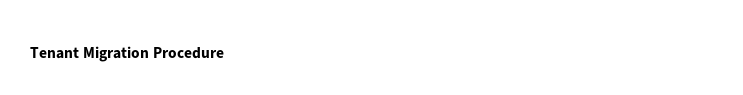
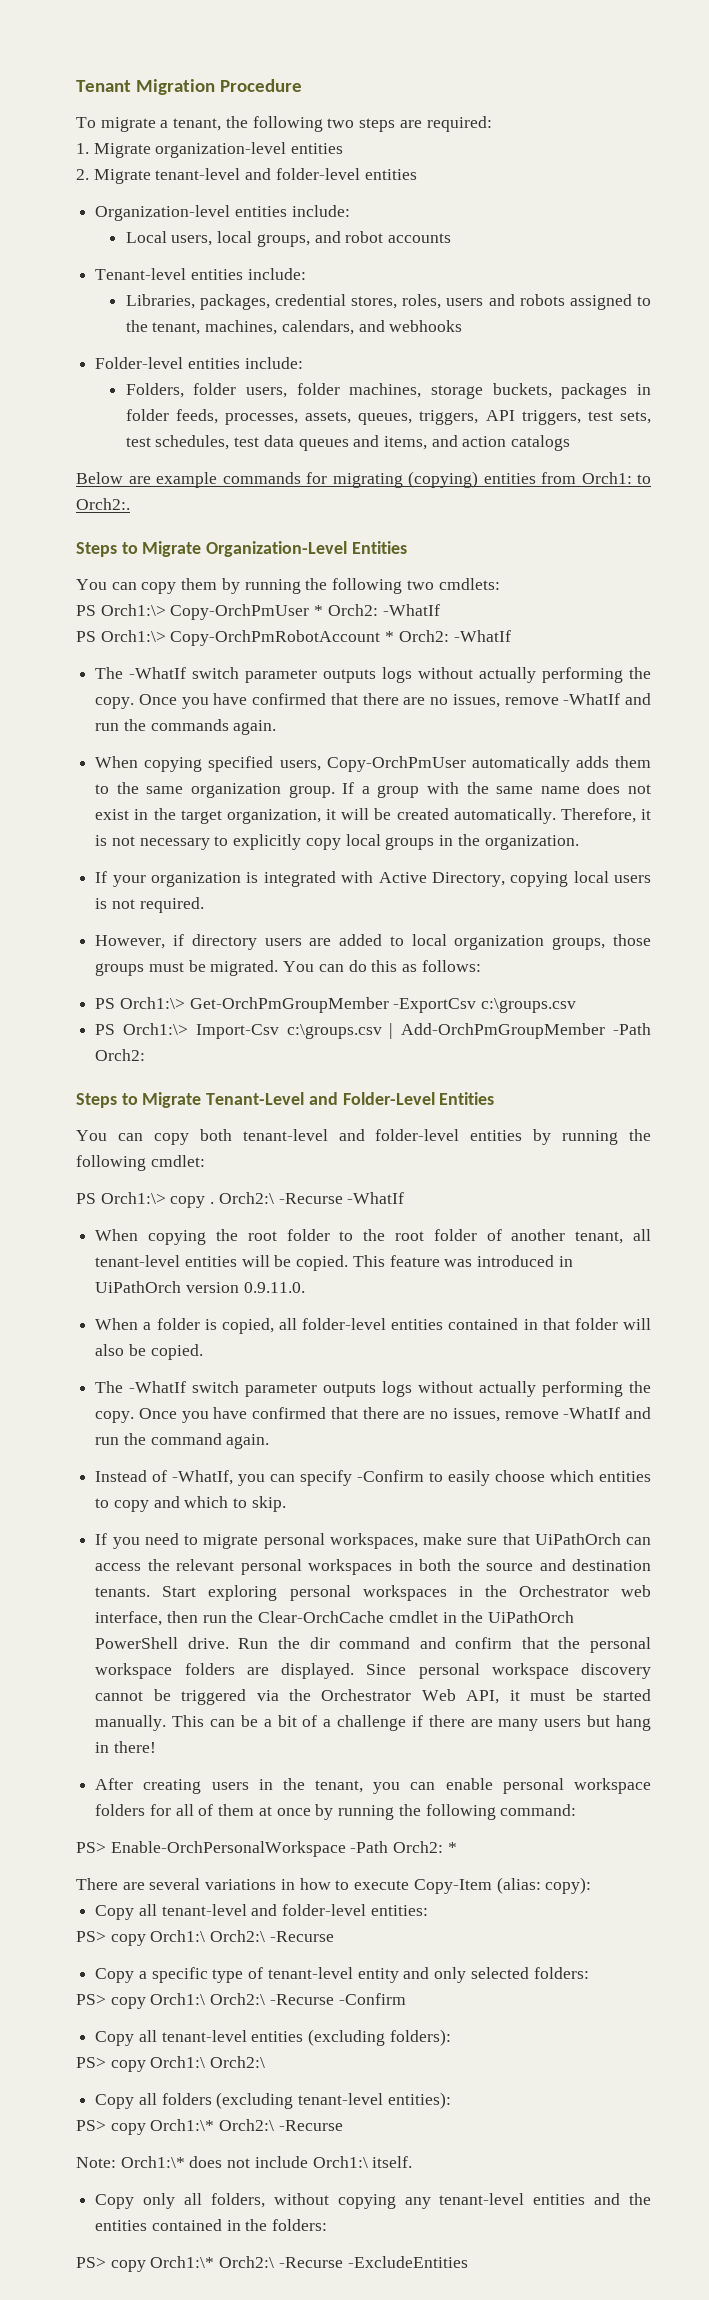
+ To migrate a tenant, the following two steps are required:
+ 1. Migrate organization-level entities
+ 2. Migrate tenant-level and folder-level entities
+ Organization-level entities include:
+ Local users, local groups, and robot accounts
+ Tenant-level entities include:
+ Libraries, packages, credential stores, roles, users and robots assigned to the tenant, machines, calendars, and webhooks
+ Folder-level entities include:
+ Folders, folder users, folder machines, storage buckets, packages in folder feeds, processes, assets, queues, triggers, API triggers, test sets, test schedules, test data queues and items, and action catalogs
+ Below are example commands for migrating (copying) entities from Orch1: to Orch2:.
+ Steps to Migrate Organization-Level Entities
+ You can copy them by running the following two cmdlets:
+ PS Orch1:\> Copy-OrchPmUser * Orch2: -WhatIf
+ PS Orch1:\> Copy-OrchPmRobotAccount * Orch2: -WhatIf
+ The -WhatIf switch parameter outputs logs without actually performing the copy. Once you have confirmed that there are no issues, remove -WhatIf and run the commands again.
+ When copying specified users, Copy-OrchPmUser automatically adds them to the same organization group. If a group with the same name does not exist in the target organization, it will be created automatically. Therefore, it is not necessary to explicitly copy local groups in the organization.
+ If your organization is integrated with Active Directory, copying local users is not required.
+ However, if directory users are added to local organization groups, those groups must be migrated. You can do this as follows:
+ PS Orch1:\> Get-OrchPmGroupMember -ExportCsv c:\groups.csv
+ PS Orch1:\> Import-Csv c:\groups.csv | Add-OrchPmGroupMember -Path Orch2:
+ Steps to Migrate Tenant-Level and Folder-Level Entities
+ You can copy both tenant-level and folder-level entities by running the following cmdlet:
+ PS Orch1:\> copy . Orch2:\ -Recurse -WhatIf
+ When copying the root folder to the root folder of another tenant, all tenant-level entities will be copied. This feature was introduced in UiPathOrch version 0.9.11.0.
+ When a folder is copied, all folder-level entities contained in that folder will also be copied.
+ The -WhatIf switch parameter outputs logs without actually performing the copy. Once you have confirmed that there are no issues, remove -WhatIf and run the command again.
+ Instead of -WhatIf, you can specify -Confirm to easily choose which entities to copy and which to skip.
+ If you need to migrate personal workspaces, make sure that UiPathOrch can access the relevant personal workspaces in both the source and destination tenants. Start exploring personal workspaces in the Orchestrator web interface, then run the Clear-OrchCache cmdlet in the UiPathOrch PowerShell drive. Run the dir command and confirm that the personal workspace folders are displayed. Since personal workspace discovery cannot be triggered via the Orchestrator Web API, it must be started manually. This can be a bit of a challenge if there are many users but hang in there!
+ After creating users in the tenant, you can enable personal workspace folders for all of them at once by running the following command:
+ PS> Enable-OrchPersonalWorkspace -Path Orch2: *
+ There are several variations in how to execute Copy-Item (alias: copy):
+ Copy all tenant-level and folder-level entities:
+ PS> copy Orch1:\ Orch2:\ -Recurse
+ Copy a specific type of tenant-level entity and only selected folders:
+ PS> copy Orch1:\ Orch2:\ -Recurse -Confirm
+ Copy all tenant-level entities (excluding folders):
+ PS> copy Orch1:\ Orch2:\
+ Copy all folders (excluding tenant-level entities):
+ PS> copy Orch1:\* Orch2:\ -Recurse
+ Note: Orch1:\* does not include Orch1:\ itself.
+ Copy only all folders, without copying any tenant-level entities and the entities contained in the folders:
+ PS> copy Orch1:\* Orch2:\ -Recurse -ExcludeEntities

